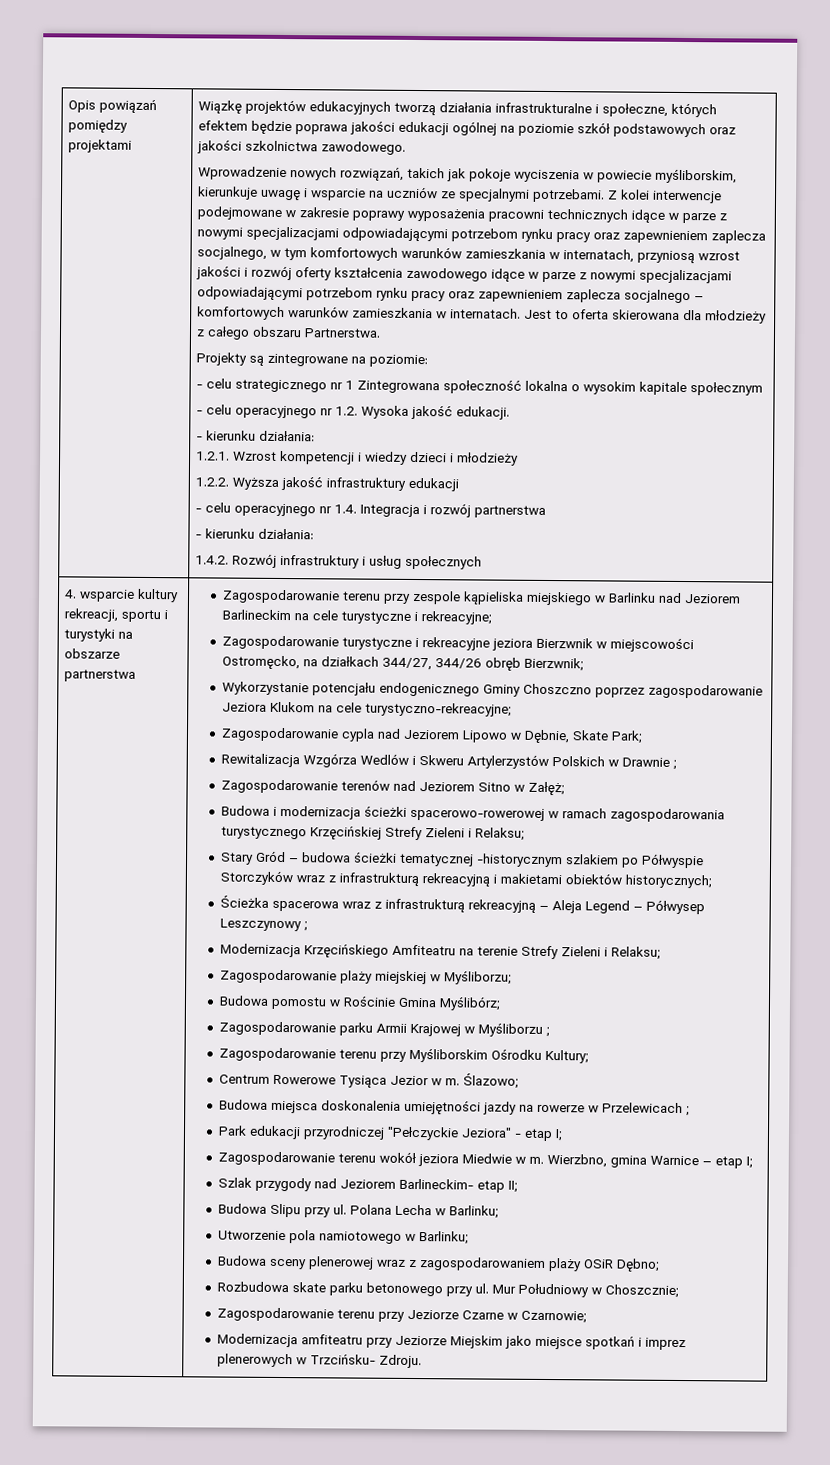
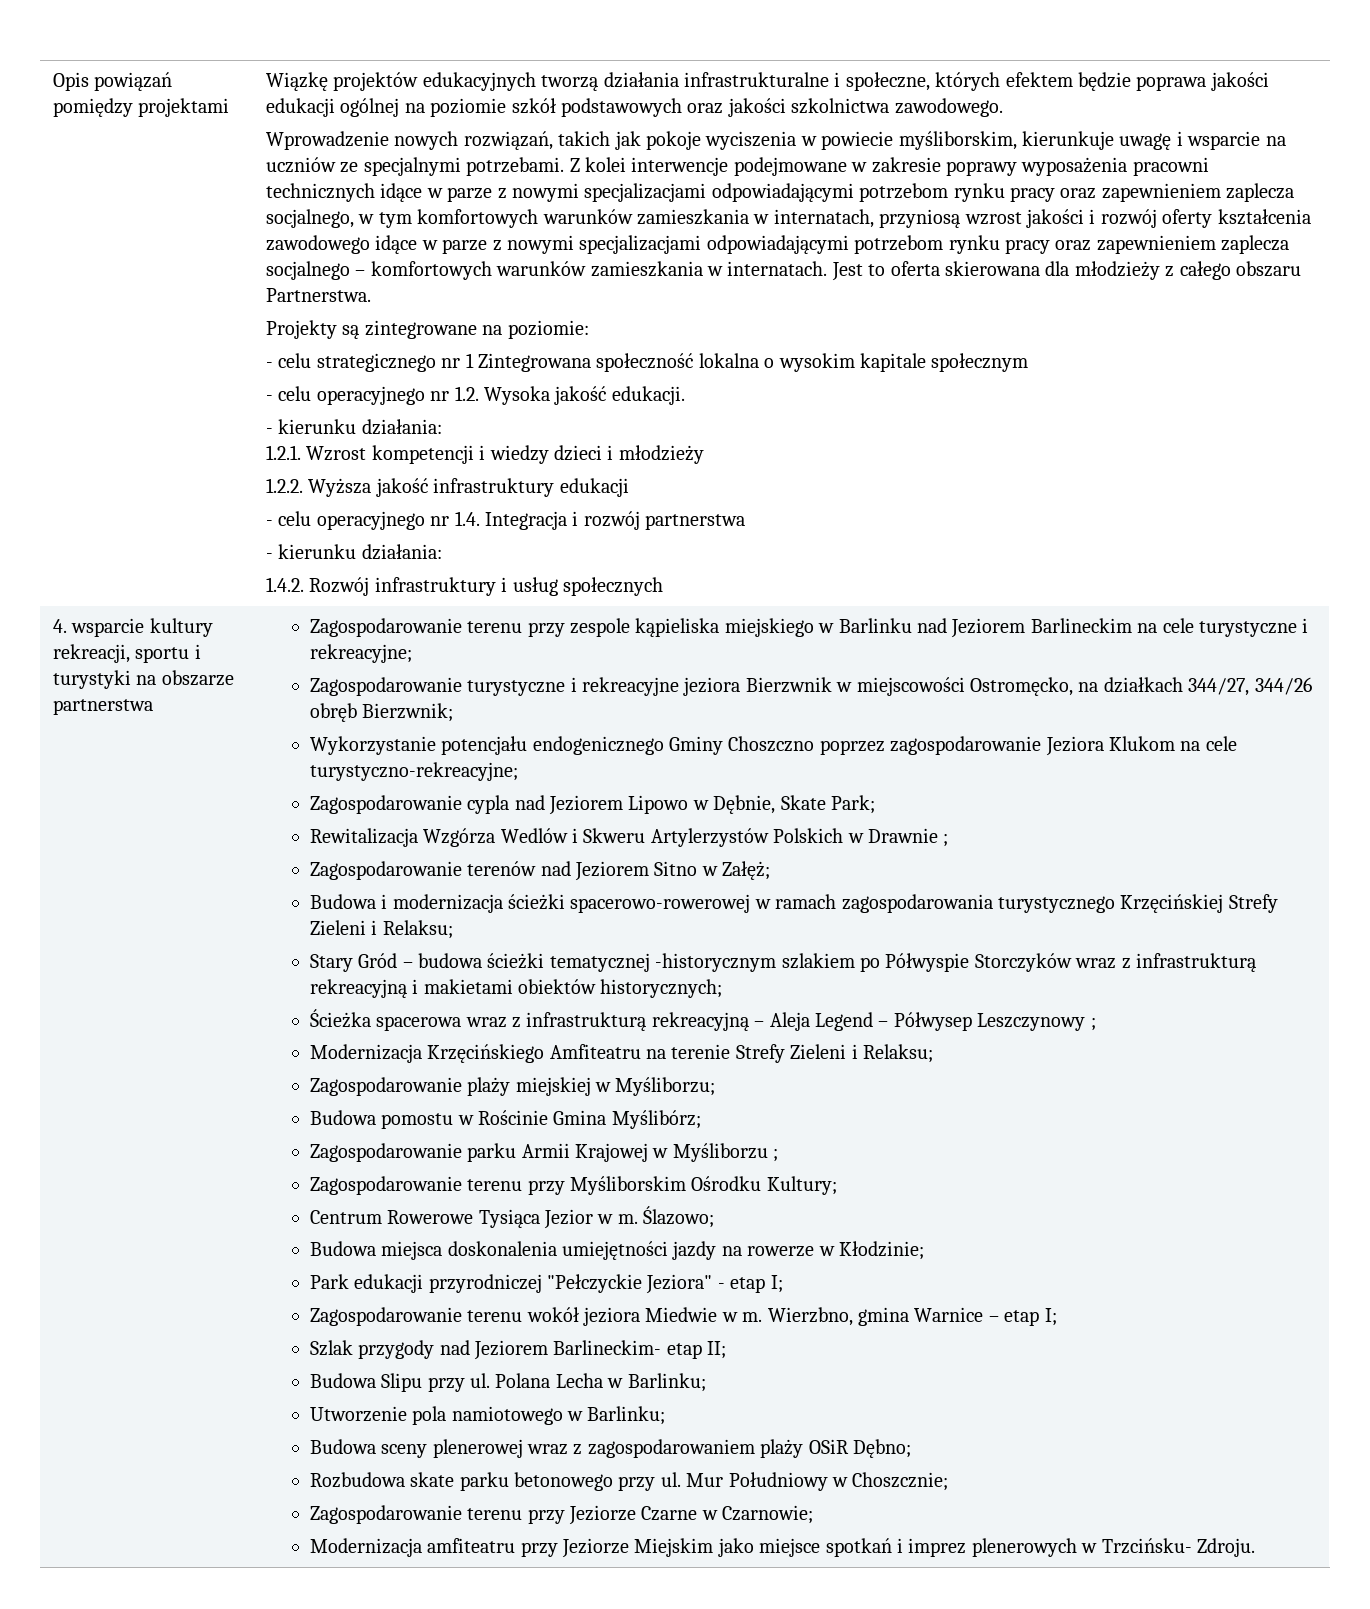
- Budowa miejsca doskonalenia umiejętności jazdy na rowerze w Przelewicach ;
+ Budowa miejsca doskonalenia umiejętności jazdy na rowerze w Kłodzinie;

